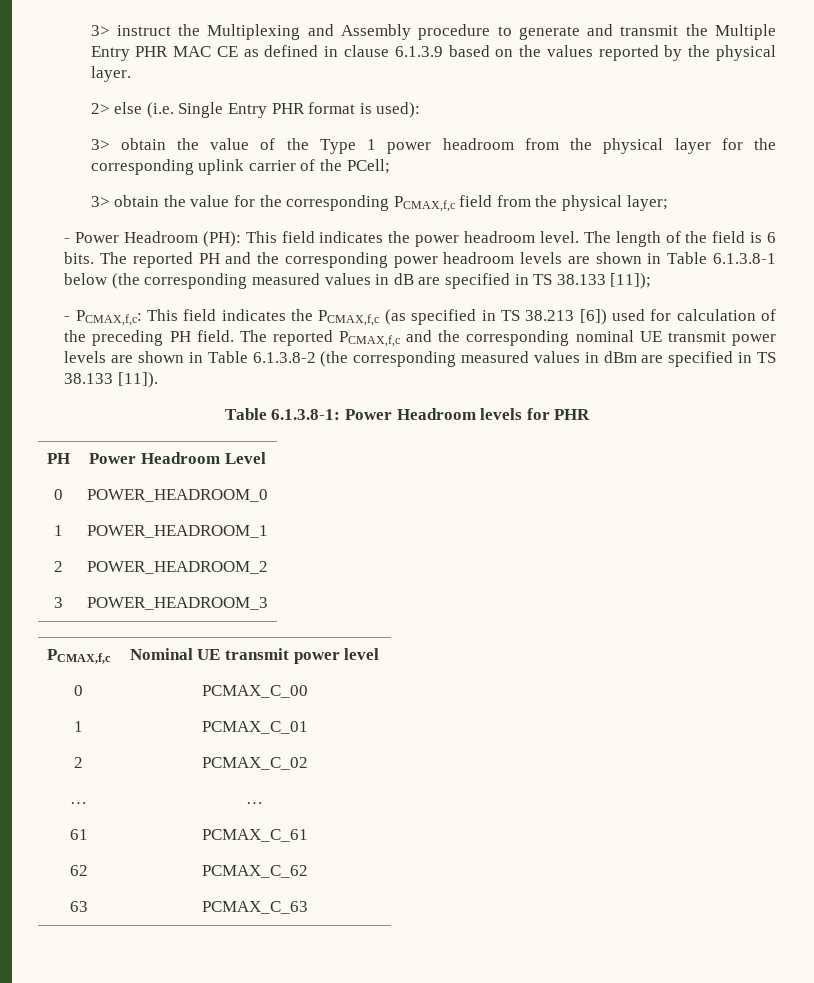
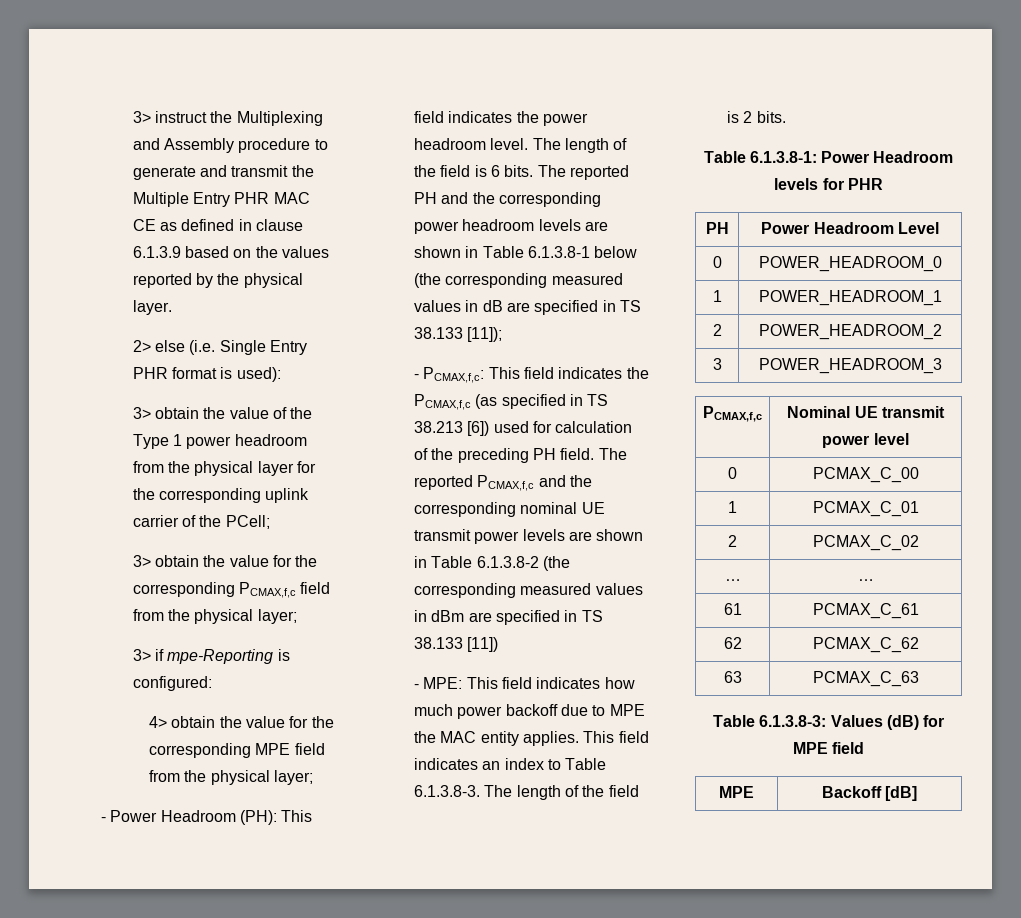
+ 3> if mpe-Reporting is configured:
+ 4> obtain the value for the corresponding MPE field from the physical layer;
- The reported PCMAX,f,c and the corresponding nominal UE transmit power levels are shown in Table 6.1.3.8-2 (the corresponding measured values in dBm are specified in TS 38.133 [11]).
+ The reported PCMAX,f,c and the corresponding nominal UE transmit power levels are shown in Table 6.1.3.8-2 (the corresponding measured values in dBm are specified in TS 38.133 [11])
+ - MPE: This field indicates how much power backoff due to MPE the MAC entity applies. This field indicates an index to Table 6.1.3.8-3. The length of the field is 2 bits.
+ Table 6.1.3.8-3: Values (dB) for MPE field
+ MPE | Backoff [dB]

